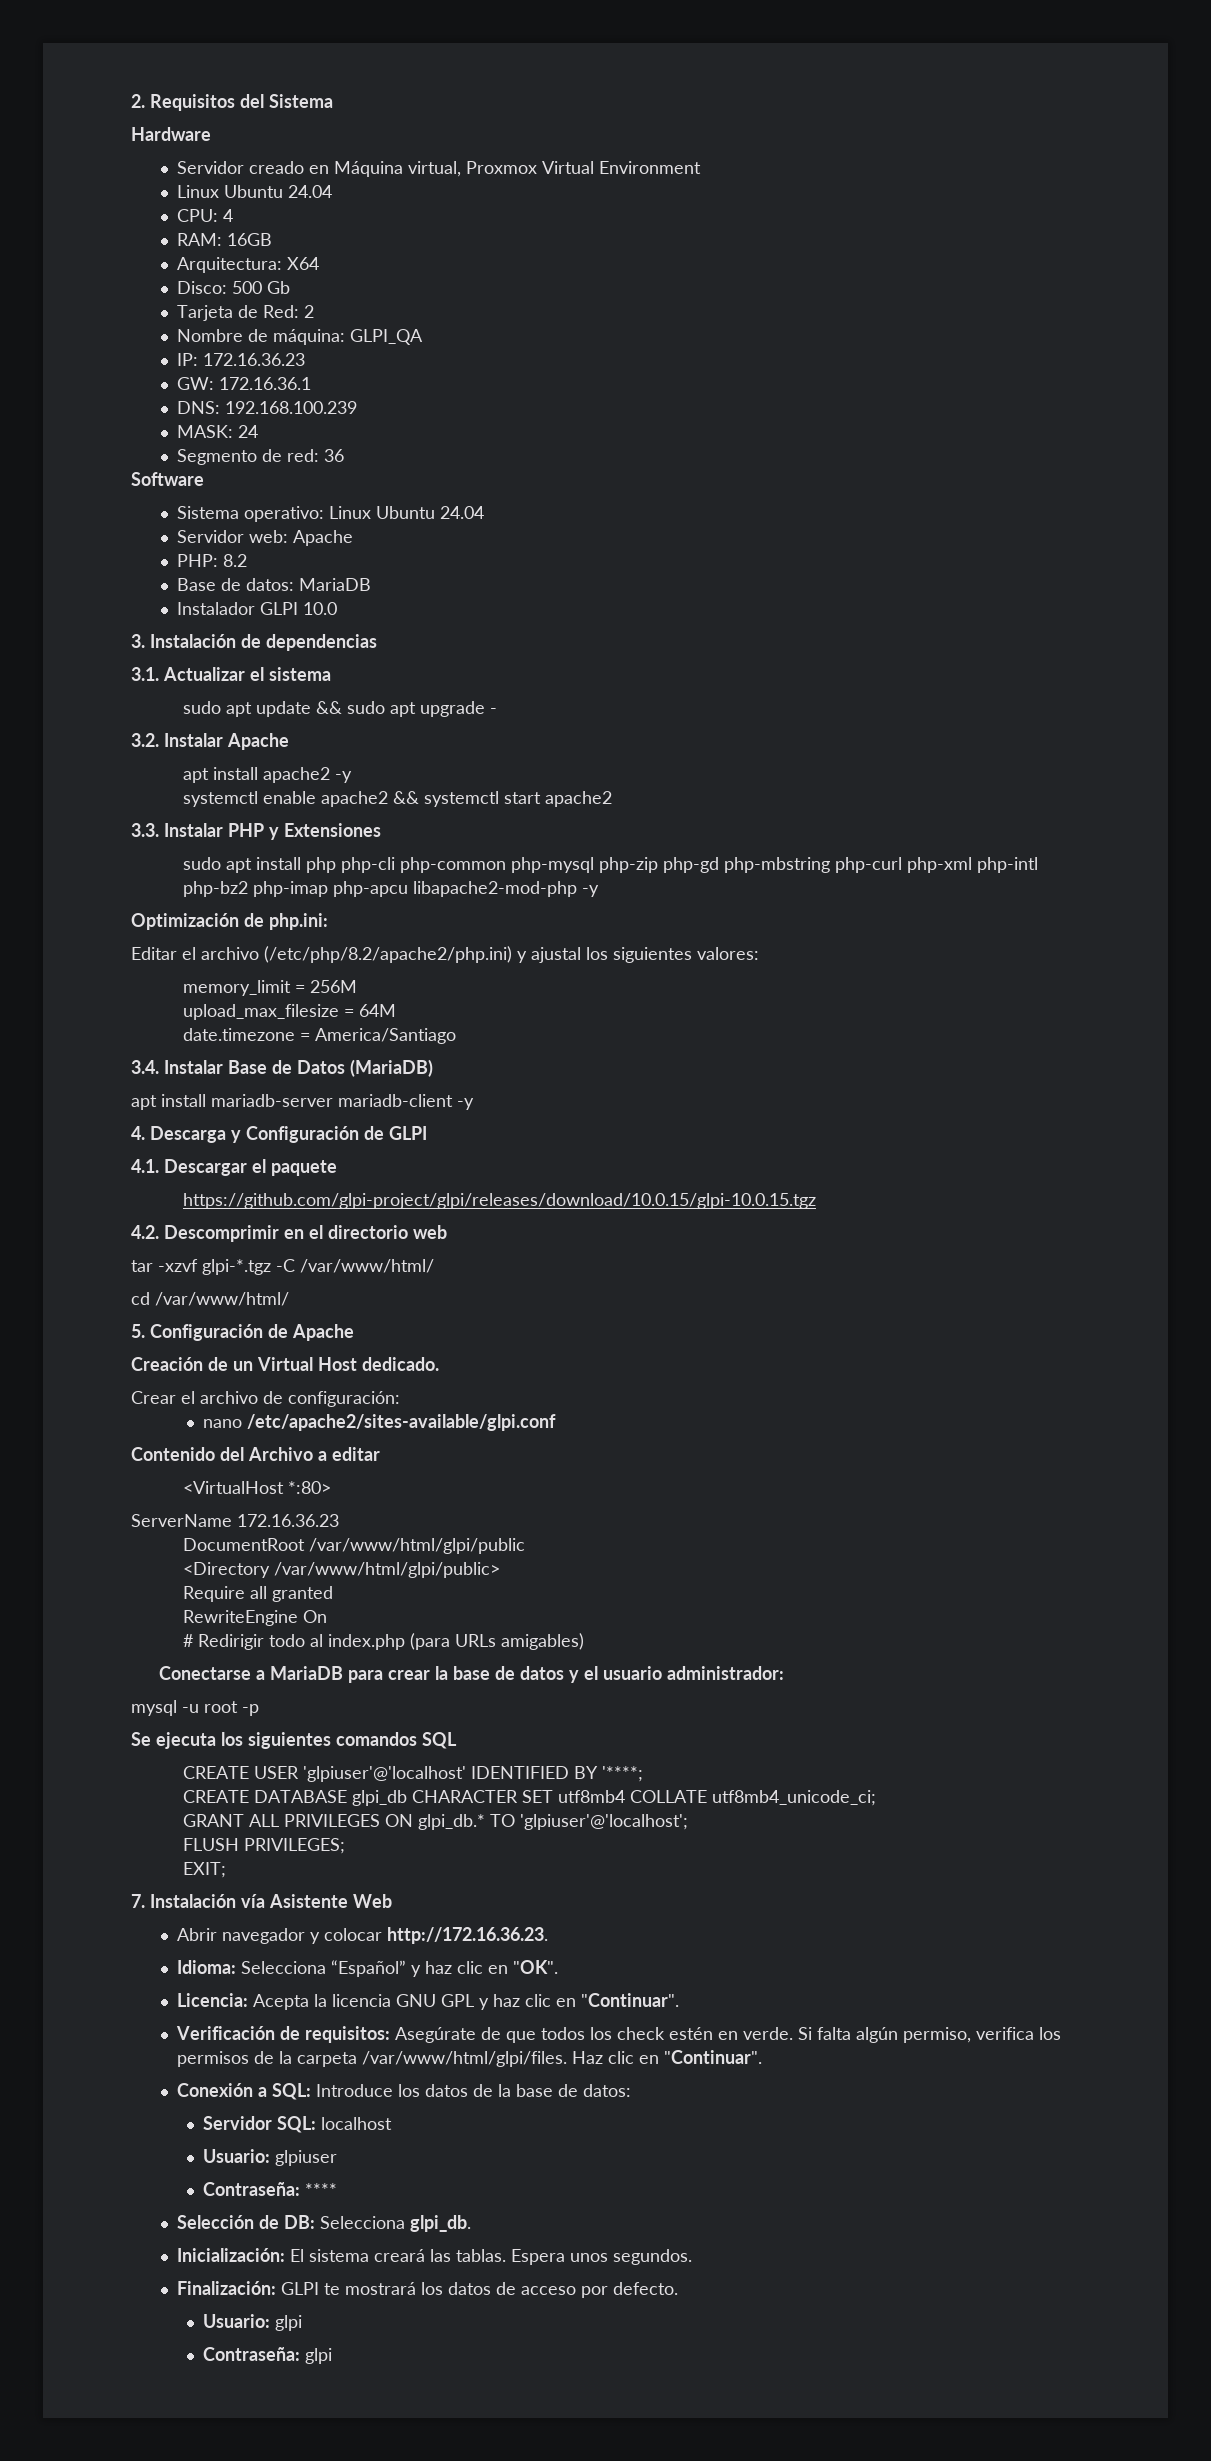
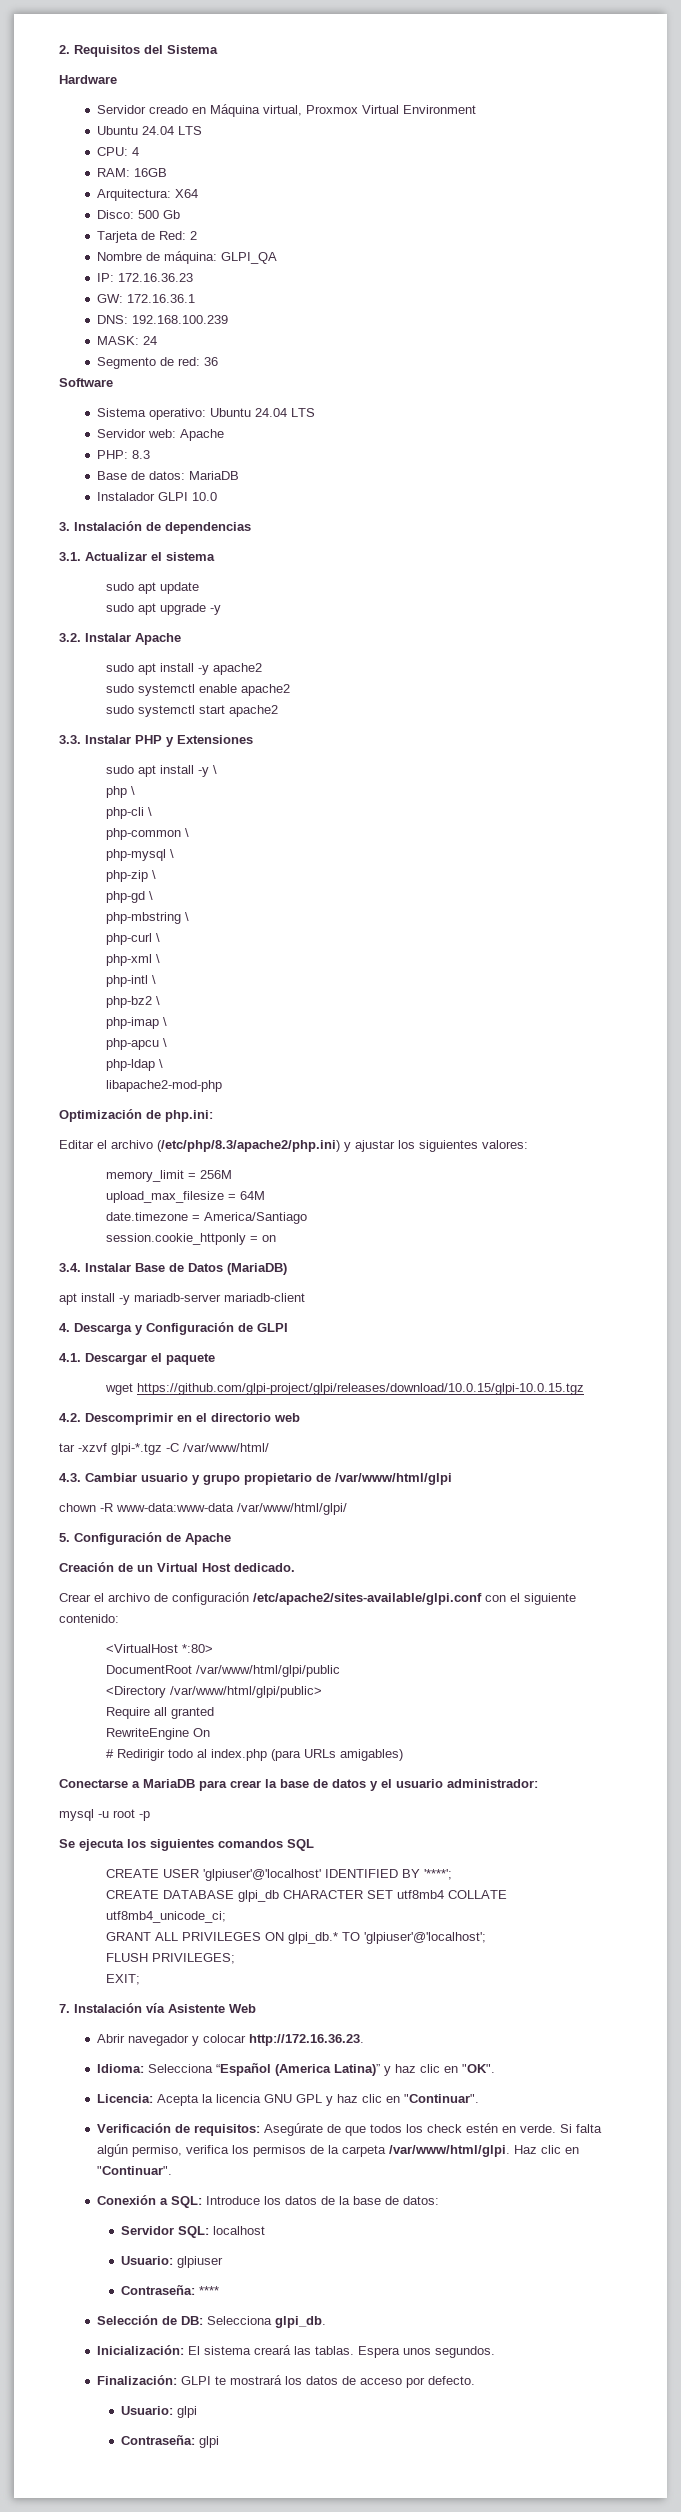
  Servidor creado en Máquina virtual, Proxmox Virtual Environment
- Linux Ubuntu 24.04
+ Ubuntu 24.04 LTS
- Sistema operativo: Linux Ubuntu 24.04
+ Sistema operativo: Ubuntu 24.04 LTS
- PHP: 8.2
+ PHP: 8.3
- sudo apt update && sudo apt upgrade -
+ sudo apt update
+ sudo apt upgrade -y
- apt install apache2 -y
- systemctl enable apache2 && systemctl start apache2
+ sudo apt install -y apache2
+ sudo systemctl enable apache2
+ sudo systemctl start apache2
- sudo apt install php php-cli php-common php-mysql php-zip php-gd php-mbstring php-curl php-xml php-intl php-bz2 php-imap php-apcu libapache2-mod-php -y
+ sudo apt install -y \
+ php \
+ php-cli \
+ php-common \
+ php-mysql \
+ php-zip \
+ php-gd \
+ php-mbstring \
+ php-curl \
+ php-xml \
+ php-intl \
+ php-bz2 \
+ php-imap \
+ php-apcu \
+ php-ldap \
+ libapache2-mod-php
- Editar el archivo (/etc/php/8.2/apache2/php.ini) y ajustal los siguientes valores:
+ Editar el archivo (/etc/php/8.3/apache2/php.ini) y ajustar los siguientes valores:
+ session.cookie_httponly = on
- apt install mariadb-server mariadb-client -y
+ apt install -y mariadb-server mariadb-client
- https://github.com/glpi-project/glpi/releases/download/10.0.15/glpi-10.0.15.tgz
+ wget https://github.com/glpi-project/glpi/releases/download/10.0.15/glpi-10.0.15.tgz
- cd /var/www/html/
+ 4.3. Cambiar usuario y grupo propietario de /var/www/html/glpi
+ chown -R www-data:www-data /var/www/html/glpi/
- Crear el archivo de configuración:
- nano /etc/apache2/sites-available/glpi.conf
- Contenido del Archivo a editar
+ Crear el archivo de configuración /etc/apache2/sites-available/glpi.conf con el siguiente contenido:
- ServerName 172.16.36.23
- CREATE USER 'glpiuser'@'localhost' IDENTIFIED BY '****;
+ CREATE USER 'glpiuser'@'localhost' IDENTIFIED BY '****';
- Idioma: Selecciona “Español” y haz clic en "OK".
+ Idioma: Selecciona “Español (America Latina)” y haz clic en "OK".
- Si falta algún permiso, verifica los permisos de la carpeta /var/www/html/glpi/files.
+ Si falta algún permiso, verifica los permisos de la carpeta /var/www/html/glpi.

